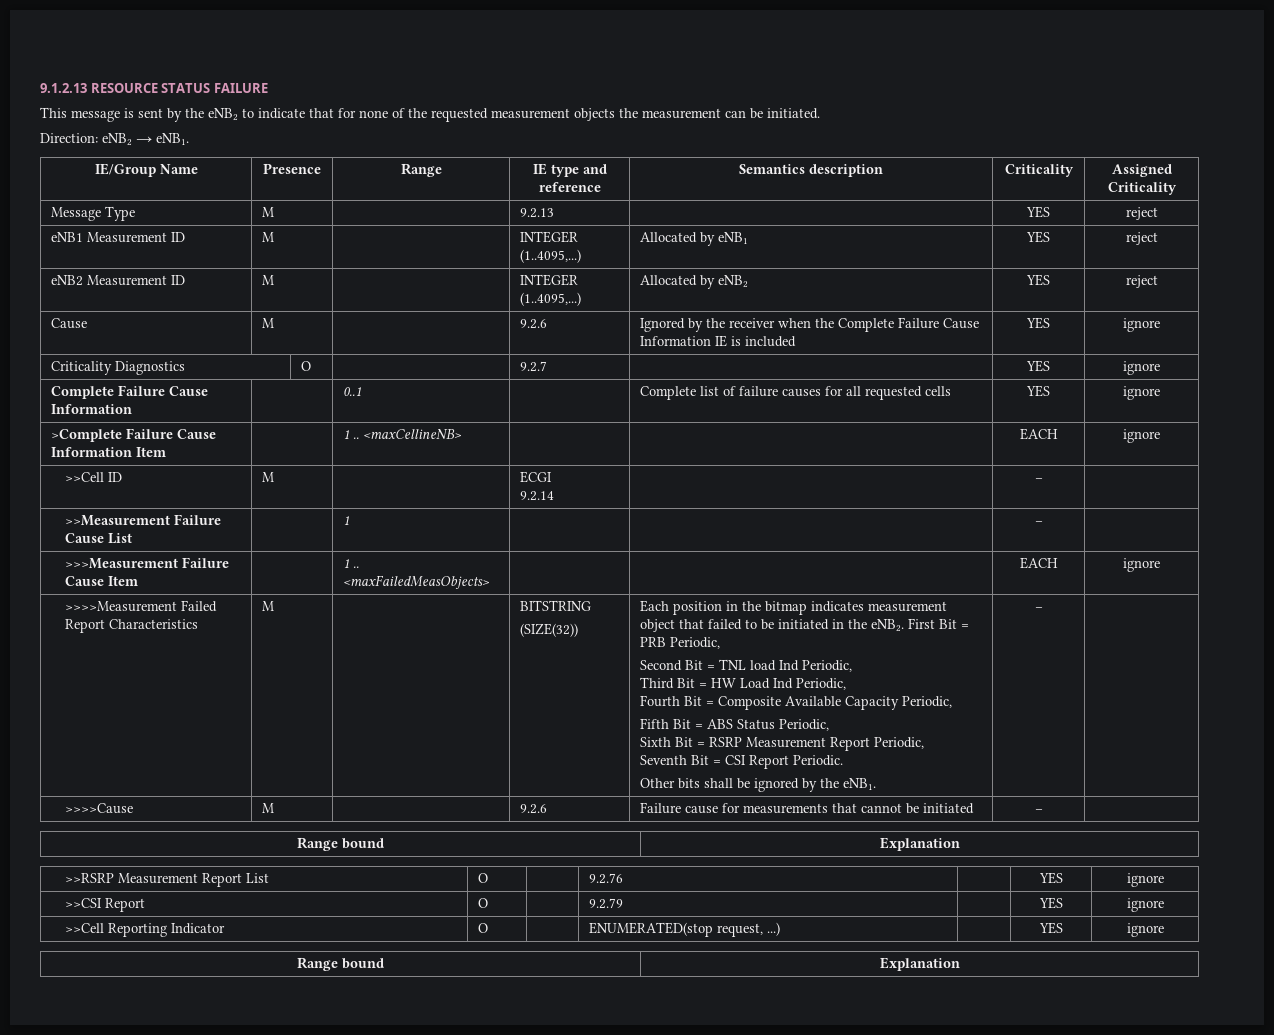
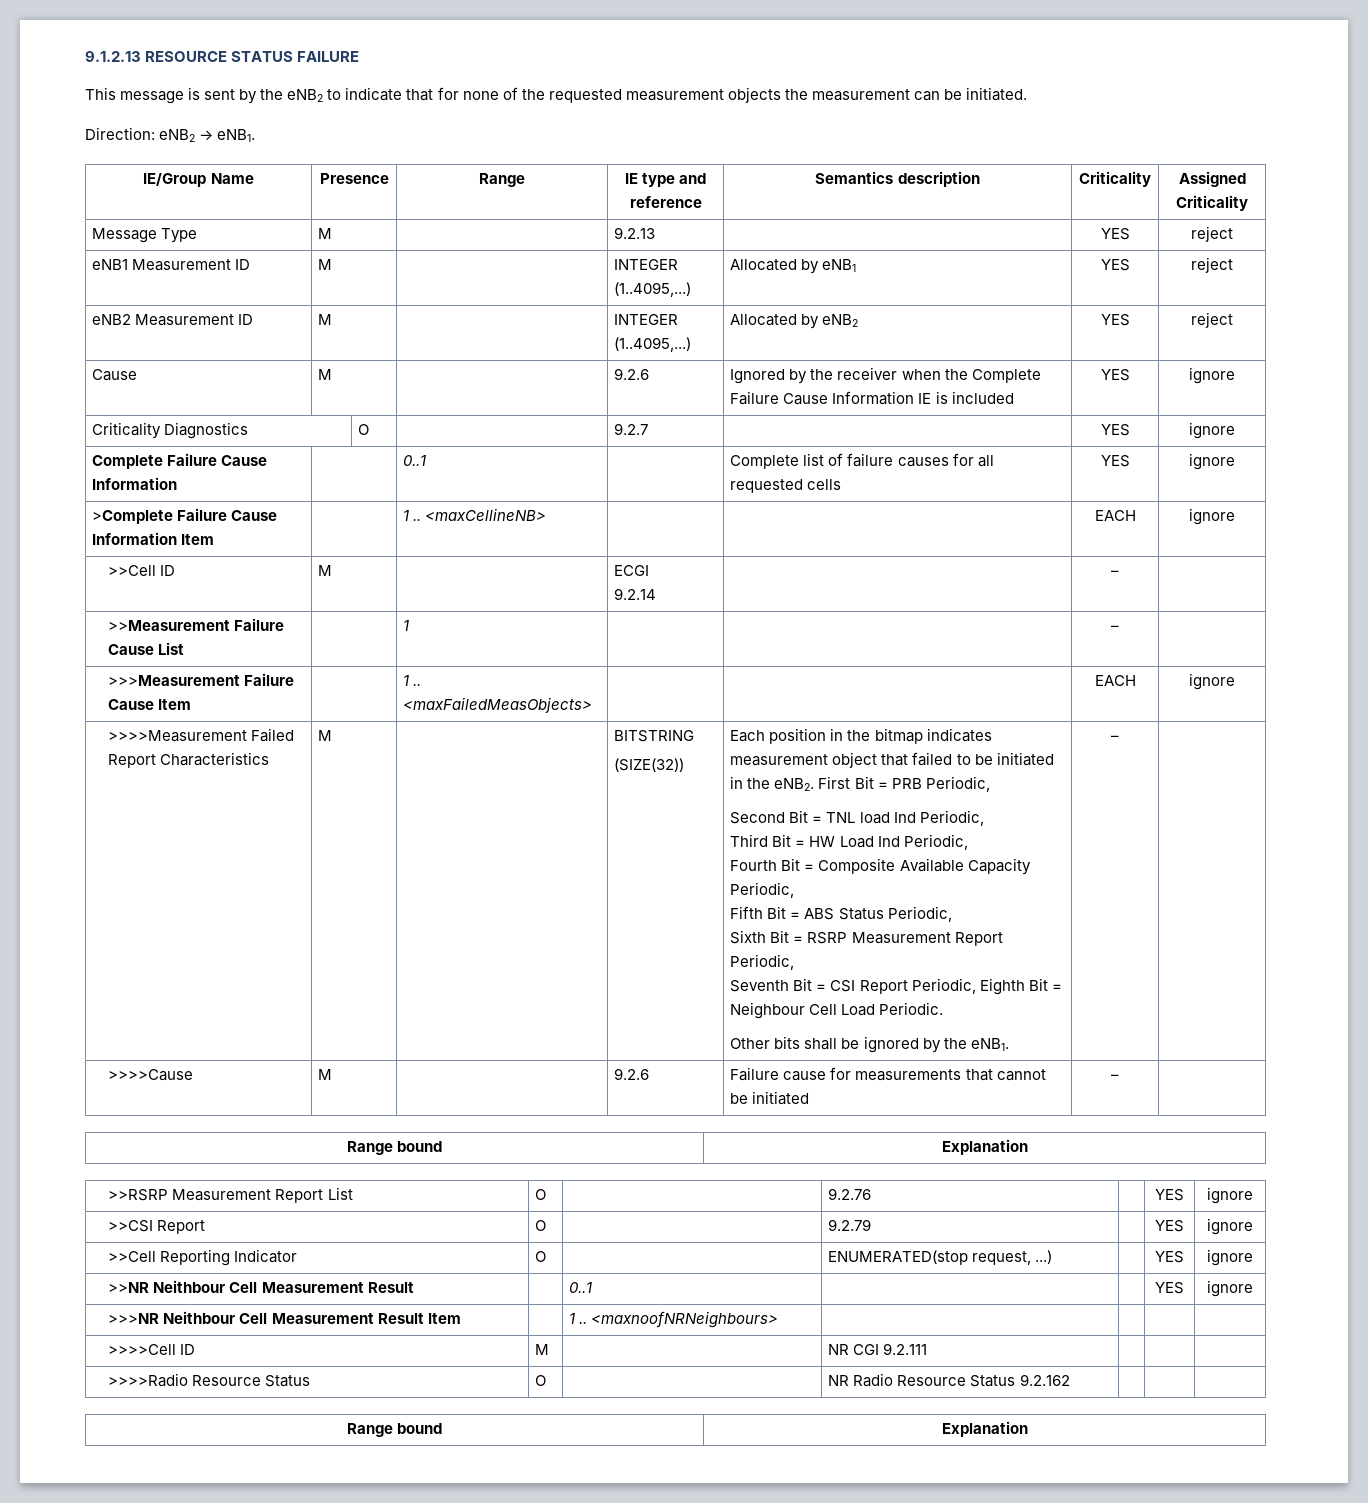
- Seventh Bit = CSI Report Periodic.
+ Seventh Bit = CSI Report Periodic, Eighth Bit = Neighbour Cell Load Periodic.
+ >>NR Neithbour Cell Measurement Result | | 0..1 | | | YES | ignore
+ >>>NR Neithbour Cell Measurement Result Item | | 1 .. <maxnoofNRNeighbours> | | | |
+ >>>>Cell ID | M | | NR CGI 9.2.111 | | |
+ >>>>Radio Resource Status | O | | NR Radio Resource Status 9.2.162 | | |

